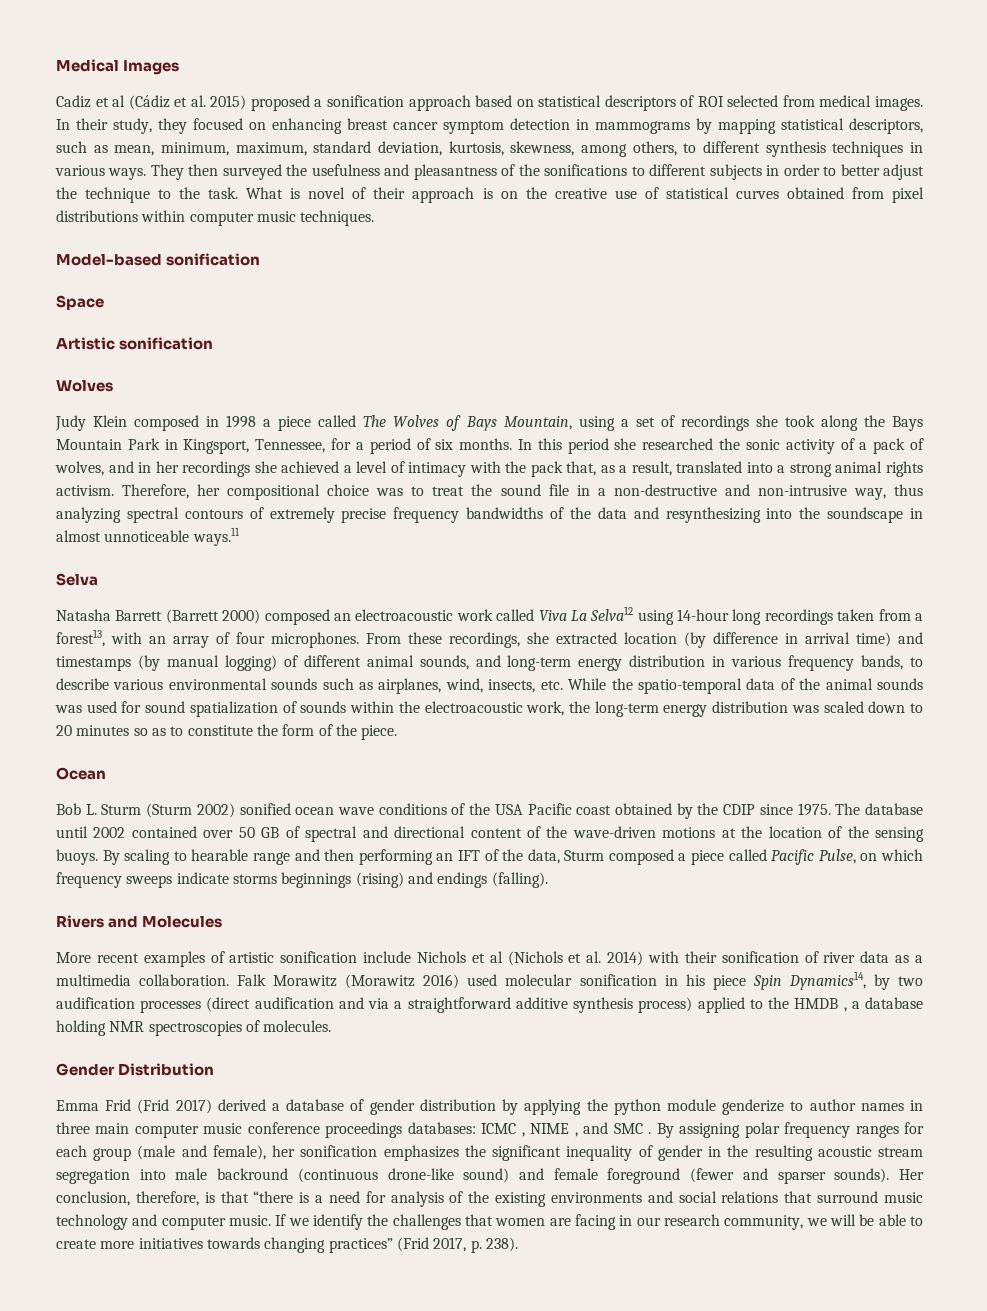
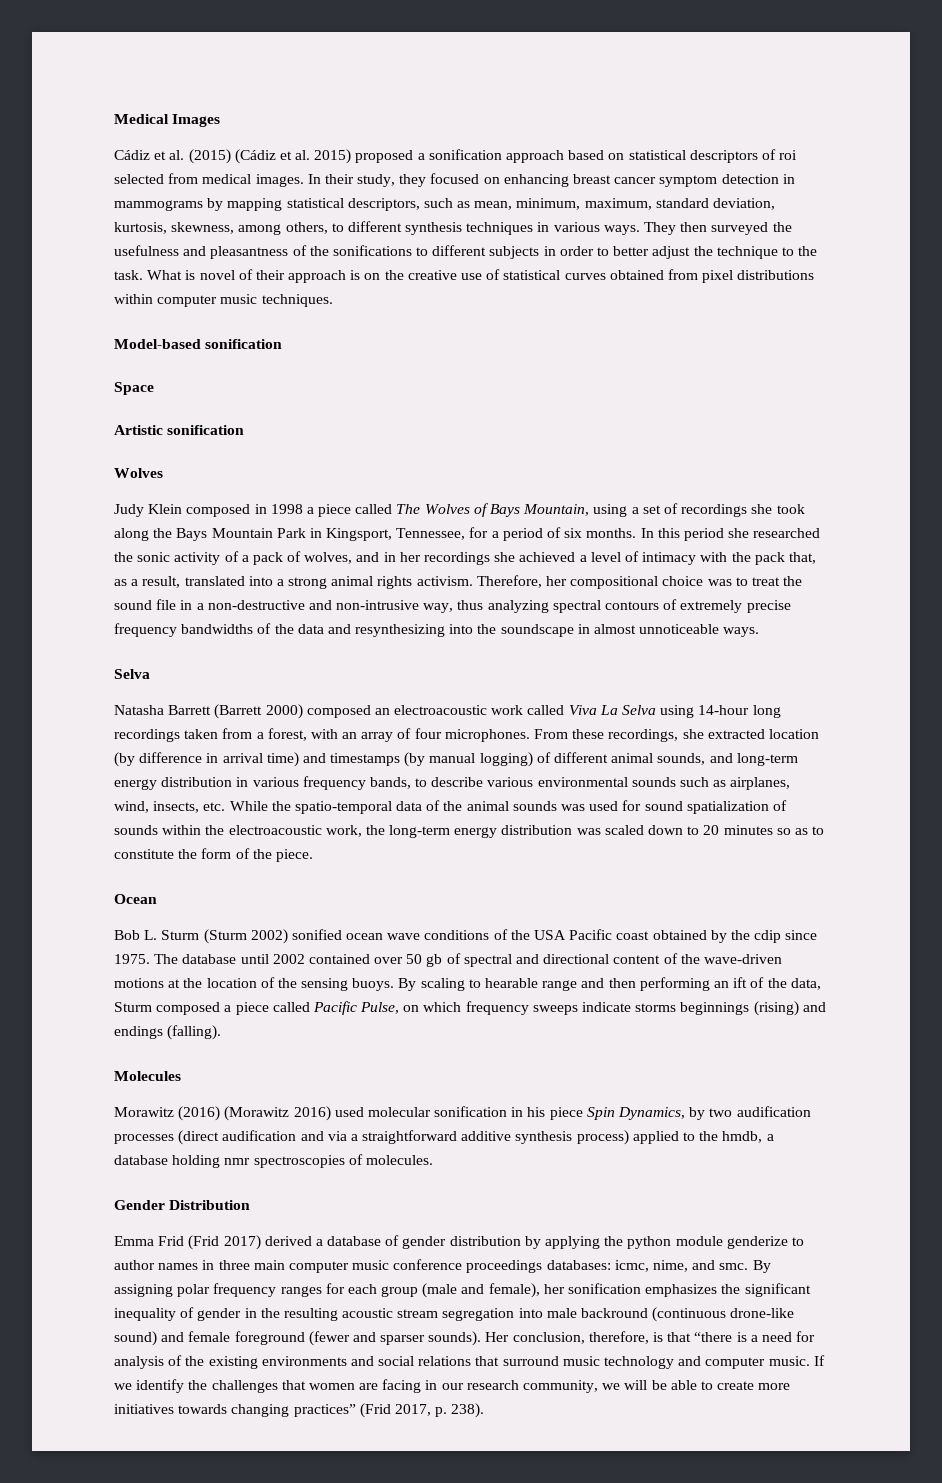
- Cadiz et al (Cádiz et al. 2015) proposed a sonification approach based on statistical descriptors of ROI selected from medical images.
+ Cádiz et al. (2015) (Cádiz et al. 2015) proposed a sonification approach based on statistical descriptors of roi selected from medical images.
- Therefore, her compositional choice was to treat the sound file in a non-destructive and non-intrusive way, thus analyzing spectral contours of extremely precise frequency bandwidths of the data and resynthesizing into the soundscape in almost unnoticeable ways.11
+ Therefore, her compositional choice was to treat the sound file in a non-destructive and non-intrusive way, thus analyzing spectral contours of extremely precise frequency bandwidths of the data and resynthesizing into the soundscape in almost unnoticeable ways.
- Natasha Barrett (Barrett 2000) composed an electroacoustic work called Viva La Selva12 using 14-hour long recordings taken from a forest13, with an array of four microphones.
+ Natasha Barrett (Barrett 2000) composed an electroacoustic work called Viva La Selva using 14-hour long recordings taken from a forest, with an array of four microphones.
- Bob L. Sturm (Sturm 2002) sonified ocean wave conditions of the USA Pacific coast obtained by the CDIP since 1975.
+ Bob L. Sturm (Sturm 2002) sonified ocean wave conditions of the USA Pacific coast obtained by the cdip since 1975.
- The database until 2002 contained over 50 GB of spectral and directional content of the wave-driven motions at the location of the sensing buoys.
+ The database until 2002 contained over 50 gb of spectral and directional content of the wave-driven motions at the location of the sensing buoys.
- By scaling to hearable range and then performing an IFT of the data, Sturm composed a piece called Pacific Pulse, on which frequency sweeps indicate storms beginnings (rising) and endings (falling).
+ By scaling to hearable range and then performing an ift of the data, Sturm composed a piece called Pacific Pulse, on which frequency sweeps indicate storms beginnings (rising) and endings (falling).
- Rivers and Molecules
+ Molecules
- More recent examples of artistic sonification include Nichols et al (Nichols et al. 2014) with their sonification of river data as a multimedia collaboration. Falk Morawitz (Morawitz 2016) used molecular sonification in his piece Spin Dynamics14, by two audification processes (direct audification and via a straightforward additive synthesis process) applied to the HMDB , a database holding NMR spectroscopies of molecules.
+ Morawitz (2016) (Morawitz 2016) used molecular sonification in his piece Spin Dynamics, by two audification processes (direct audification and via a straightforward additive synthesis process) applied to the hmdb, a database holding nmr spectroscopies of molecules.
- Emma Frid (Frid 2017) derived a database of gender distribution by applying the python module genderize to author names in three main computer music conference proceedings databases: ICMC , NIME , and SMC .
+ Emma Frid (Frid 2017) derived a database of gender distribution by applying the python module genderize to author names in three main computer music conference proceedings databases: icmc, nime, and smc.

